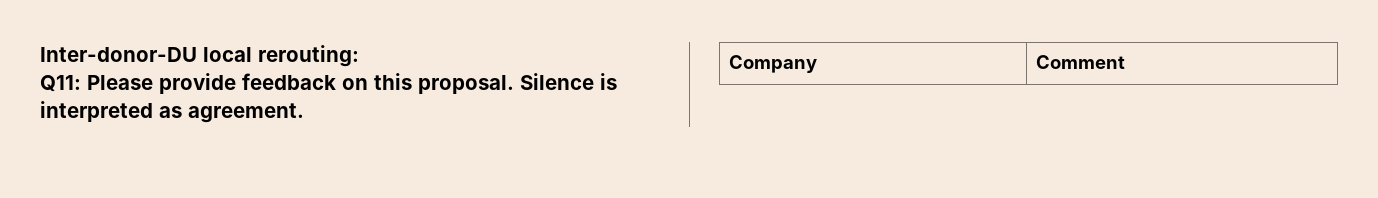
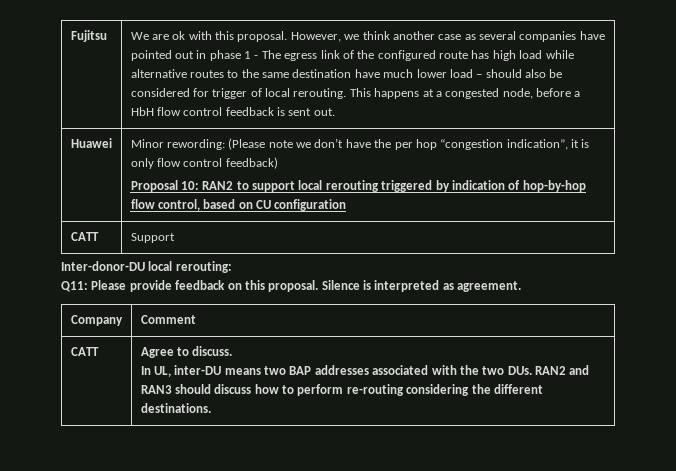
+ Fujitsu | We are ok with this proposal. However, we think another case as several companies have pointed out in phase 1 - The egress link of the configured route has high load while alternative routes to the same destination have much lower load – should also be considered for trigger of local rerouting. This happens at a congested node, before a HbH flow control feedback is sent out.
+ Huawei | Minor rewording: (Please note we don’t have the per hop “congestion indication”, it is only flow control feedback)
+ Proposal 10: RAN2 to support local rerouting triggered by indication of hop-by-hop flow control, based on CU configuration
+ CATT | Support
+ CATT | Agree to discuss.
+ In UL, inter-DU means two BAP addresses associated with the two DUs. RAN2 and RAN3 should discuss how to perform re-routing considering the different destinations.

